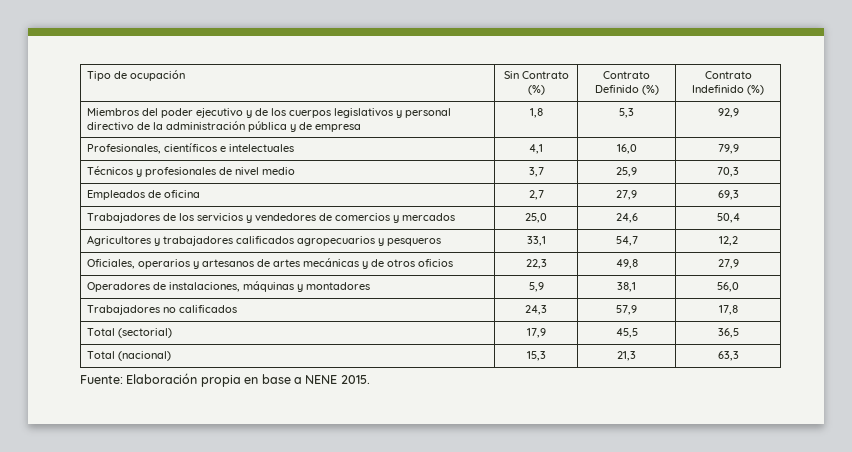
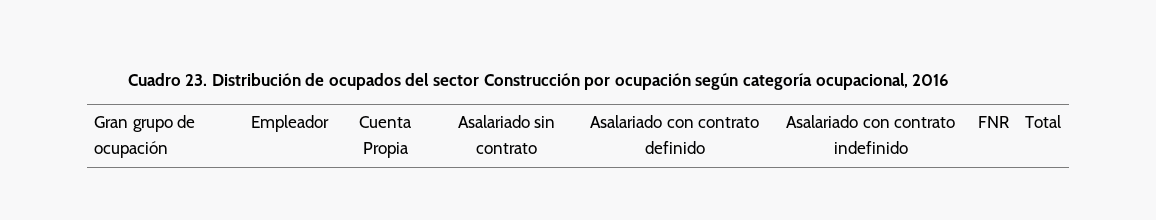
- Tipo de ocupación | Sin Contrato (%) | Contrato Definido (%) | Contrato Indefinido (%)
- Miembros del poder ejecutivo y de los cuerpos legislativos y personal directivo de la administración pública y de empresa | 1,8 | 5,3 | 92,9
- Profesionales, científicos e intelectuales | 4,1 | 16,0 | 79,9
- Técnicos y profesionales de nivel medio | 3,7 | 25,9 | 70,3
- Empleados de oficina | 2,7 | 27,9 | 69,3
- Trabajadores de los servicios y vendedores de comercios y mercados | 25,0 | 24,6 | 50,4
- Agricultores y trabajadores calificados agropecuarios y pesqueros | 33,1 | 54,7 | 12,2
- Oficiales, operarios y artesanos de artes mecánicas y de otros oficios | 22,3 | 49,8 | 27,9
- Operadores de instalaciones, máquinas y montadores | 5,9 | 38,1 | 56,0
- Trabajadores no calificados | 24,3 | 57,9 | 17,8
- Total (sectorial) | 17,9 | 45,5 | 36,5
- Total (nacional) | 15,3 | 21,3 | 63,3
- Fuente: Elaboración propia en base a NENE 2015.
+ Cuadro 23. Distribución de ocupados del sector Construcción por ocupación según categoría ocupacional, 2016
+ Gran grupo de ocupación | Empleador | Cuenta Propia | Asalariado sin contrato | Asalariado con contrato definido | Asalariado con contrato indefinido | FNR | Total

